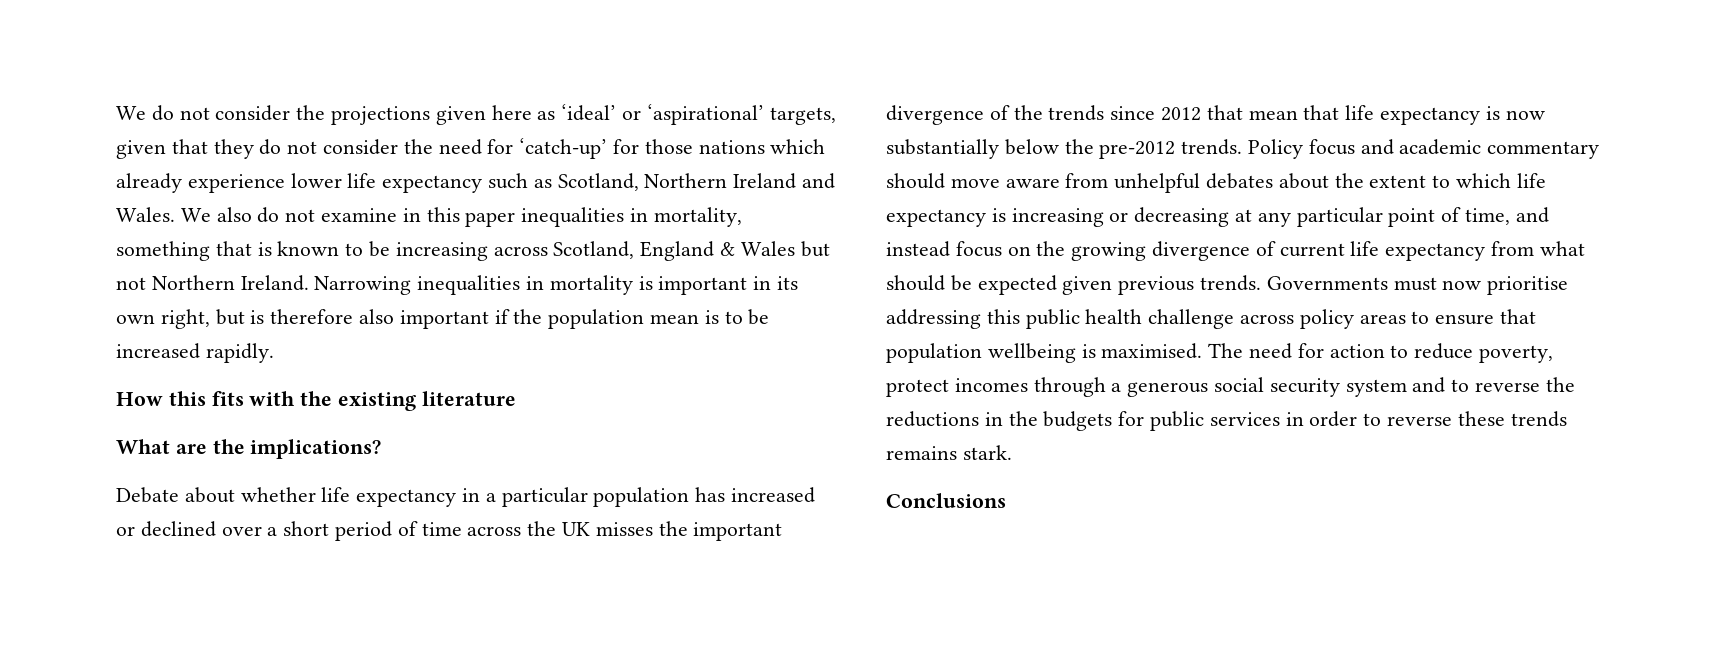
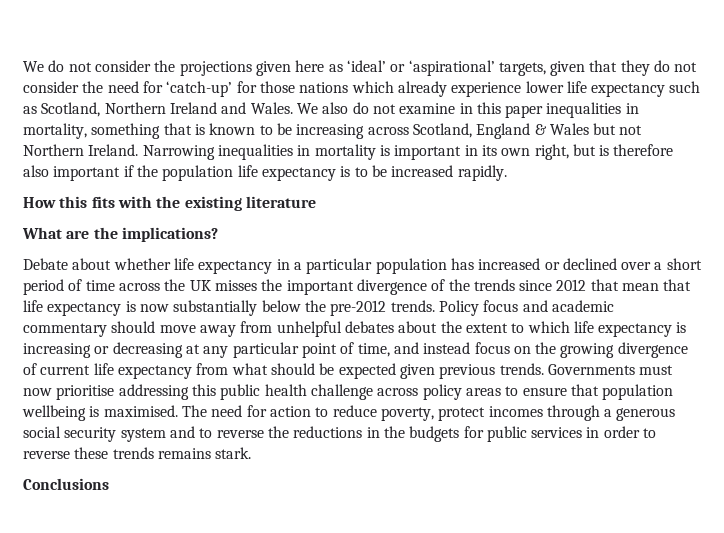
- Narrowing inequalities in mortality is important in its own right, but is therefore also important if the population mean is to be increased rapidly.
+ Narrowing inequalities in mortality is important in its own right, but is therefore also important if the population life expectancy is to be increased rapidly.
- Policy focus and academic commentary should move aware from unhelpful debates about the extent to which life expectancy is increasing or decreasing at any particular point of time, and instead focus on the growing divergence of current life expectancy from what should be expected given previous trends.
+ Policy focus and academic commentary should move away from unhelpful debates about the extent to which life expectancy is increasing or decreasing at any particular point of time, and instead focus on the growing divergence of current life expectancy from what should be expected given previous trends.

